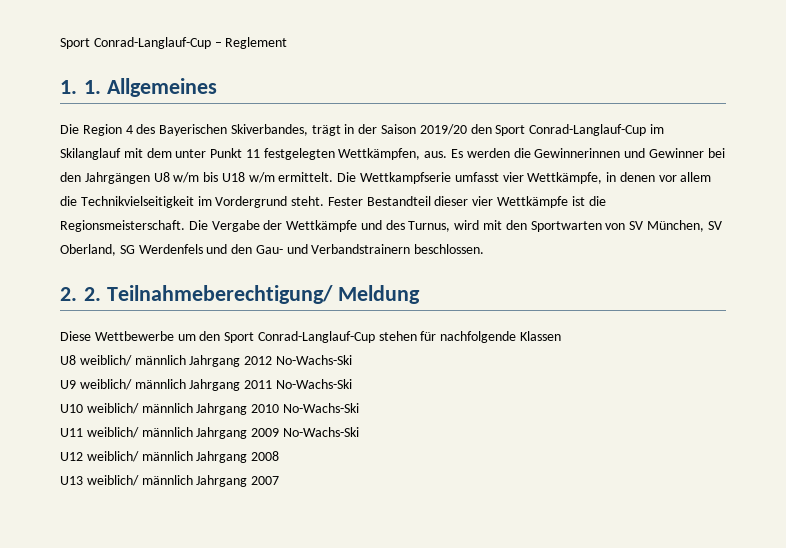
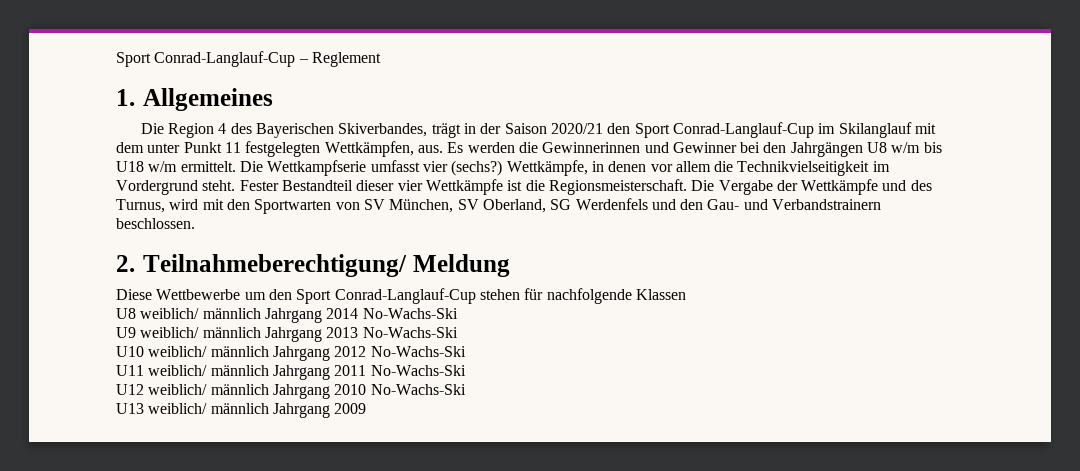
- 1. 1. Allgemeines
+ 1. Allgemeines
- Die Region 4 des Bayerischen Skiverbandes, trägt in der Saison 2019/20 den Sport Conrad-Langlauf-Cup im Skilanglauf mit dem unter Punkt 11 festgelegten Wettkämpfen, aus.
+ Die Region 4 des Bayerischen Skiverbandes, trägt in der Saison 2020/21 den Sport Conrad-Langlauf-Cup im Skilanglauf mit dem unter Punkt 11 festgelegten Wettkämpfen, aus.
- Die Wettkampfserie umfasst vier Wettkämpfe, in denen vor allem die Technikvielseitigkeit im Vordergrund steht.
+ Die Wettkampfserie umfasst vier (sechs?) Wettkämpfe, in denen vor allem die Technikvielseitigkeit im Vordergrund steht.
- 2. 2. Teilnahmeberechtigung/ Meldung
+ 2. Teilnahmeberechtigung/ Meldung
- U8 weiblich/ männlich Jahrgang 2012 No-Wachs-Ski
+ U8 weiblich/ männlich Jahrgang 2014 No-Wachs-Ski
- U9 weiblich/ männlich Jahrgang 2011 No-Wachs-Ski
+ U9 weiblich/ männlich Jahrgang 2013 No-Wachs-Ski
- U10 weiblich/ männlich Jahrgang 2010 No-Wachs-Ski
+ U10 weiblich/ männlich Jahrgang 2012 No-Wachs-Ski
- U11 weiblich/ männlich Jahrgang 2009 No-Wachs-Ski
+ U11 weiblich/ männlich Jahrgang 2011 No-Wachs-Ski
- U12 weiblich/ männlich Jahrgang 2008
+ U12 weiblich/ männlich Jahrgang 2010 No-Wachs-Ski
- U13 weiblich/ männlich Jahrgang 2007
+ U13 weiblich/ männlich Jahrgang 2009

